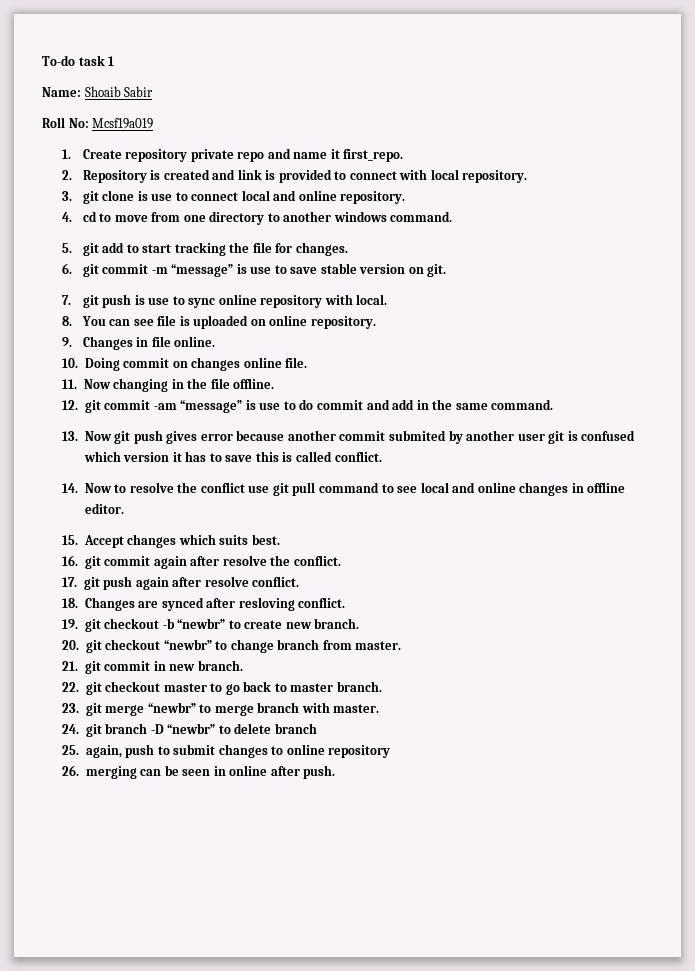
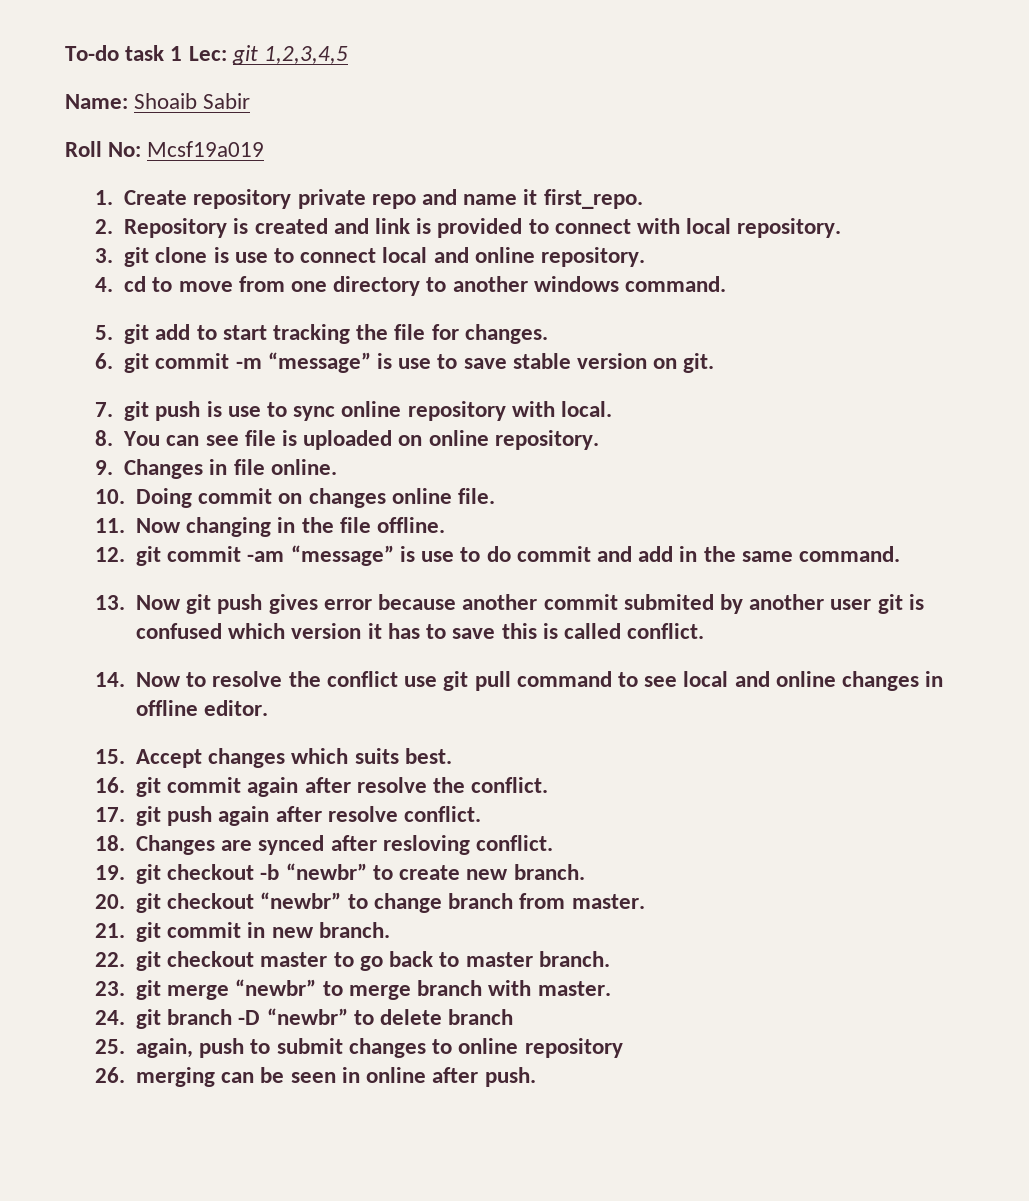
- To-do task 1
+ To-do task 1 Lec: git 1,2,3,4,5

